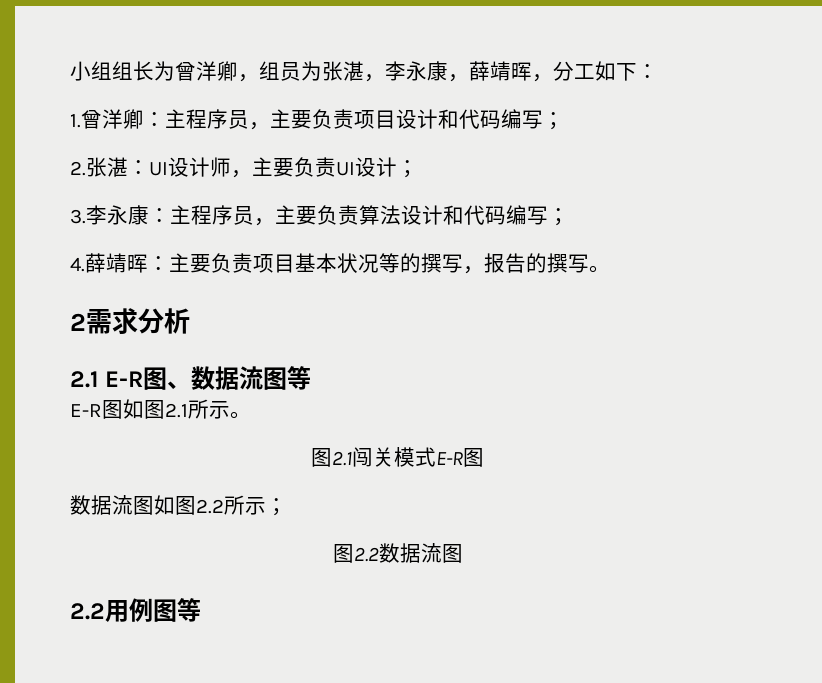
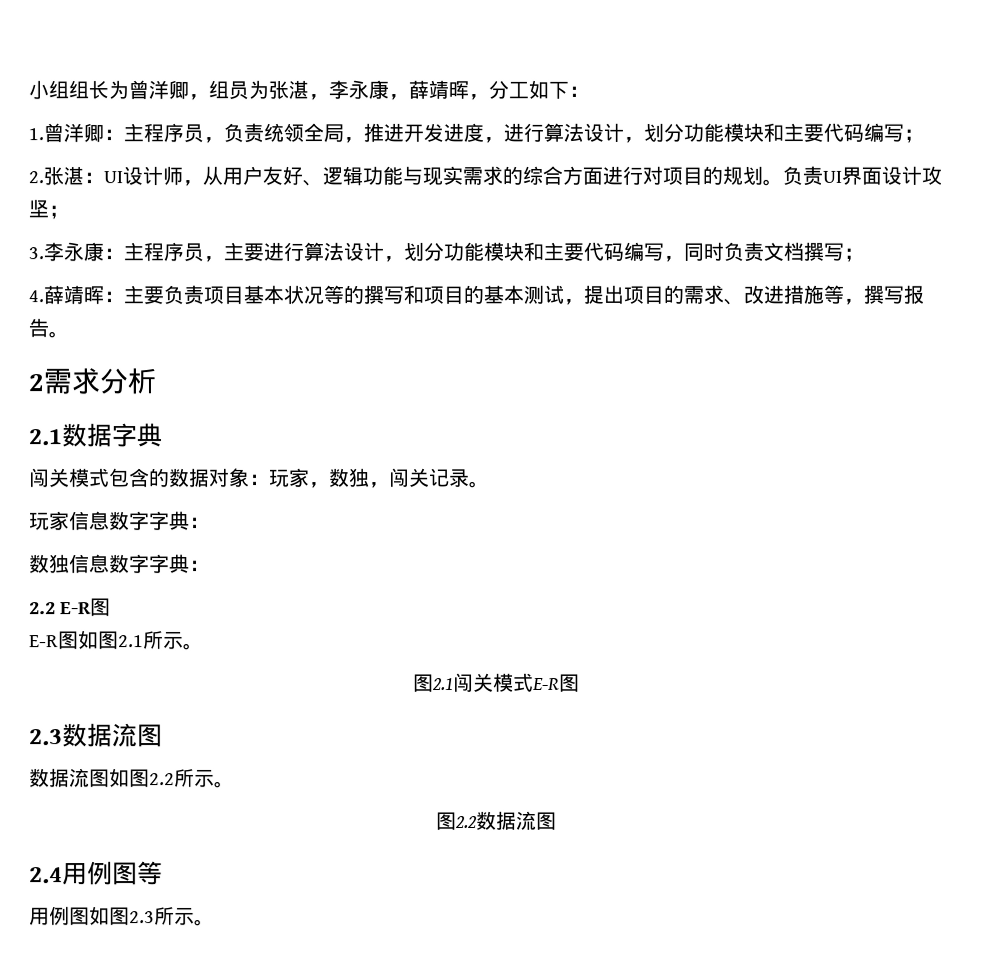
- 1.曾洋卿：主程序员，主要负责项目设计和代码编写；
+ 1.曾洋卿：主程序员，负责统领全局，推进开发进度，进行算法设计，划分功能模块和主要代码编写；
- 2.张湛：UI设计师，主要负责UI设计；
+ 2.张湛：UI设计师，从用户友好、逻辑功能与现实需求的综合方面进行对项目的规划。负责UI界面设计攻坚；
- 3.李永康：主程序员，主要负责算法设计和代码编写；
+ 3.李永康：主程序员，主要进行算法设计，划分功能模块和主要代码编写，同时负责文档撰写；
- 4.薛靖晖：主要负责项目基本状况等的撰写，报告的撰写。
+ 4.薛靖晖：主要负责项目基本状况等的撰写和项目的基本测试，提出项目的需求、改进措施等，撰写报告。
- 2.1 E-R图、数据流图等
+ 2.1数据字典
+ 闯关模式包含的数据对象：玩家，数独，闯关记录。
+ 玩家信息数字字典：
+ 数独信息数字字典：
+ 2.2 E-R图
+ 2.3数据流图
- 数据流图如图2.2所示；
+ 数据流图如图2.2所示。
- 2.2用例图等
+ 2.4用例图等
+ 用例图如图2.3所示。

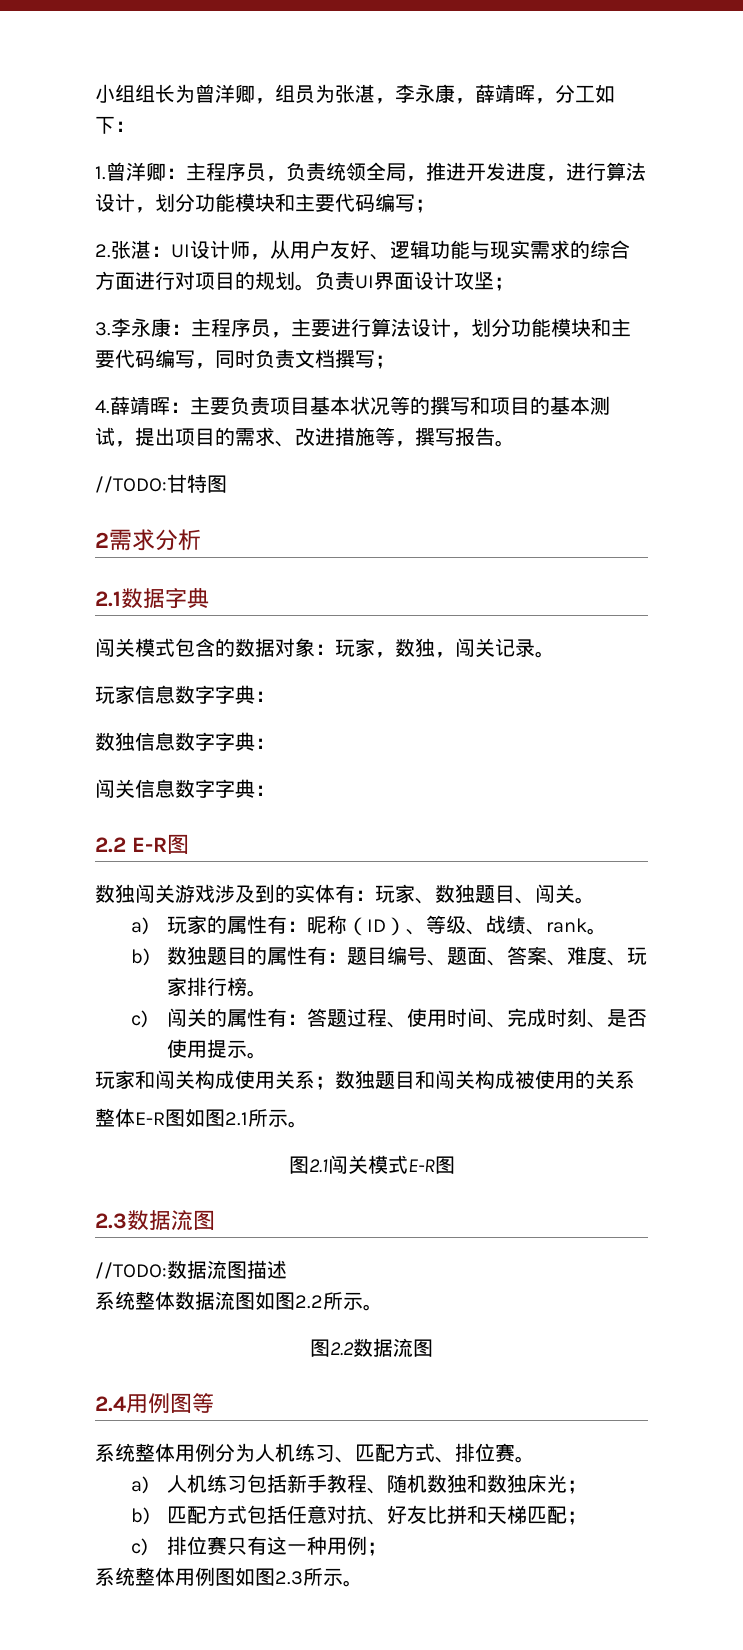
+ //TODO:甘特图
+ 闯关信息数字字典：
  2.2 E-R图
- E-R图如图2.1所示。
+ 数独闯关游戏涉及到的实体有：玩家、数独题目、闯关。
+ a)玩家的属性有：昵称（ID）、等级、战绩、rank。
+ b)数独题目的属性有：题目编号、题面、答案、难度、玩家排行榜。
+ c)闯关的属性有：答题过程、使用时间、完成时刻、是否使用提示。
+ 玩家和闯关构成使用关系；数独题目和闯关构成被使用的关系
+ 整体E-R图如图2.1所示。
- 数据流图如图2.2所示。
+ //TODO:数据流图描述
+ 系统整体数据流图如图2.2所示。
- 用例图如图2.3所示。
+ 系统整体用例分为人机练习、匹配方式、排位赛。
+ a)人机练习包括新手教程、随机数独和数独床光；
+ b)匹配方式包括任意对抗、好友比拼和天梯匹配；
+ c)排位赛只有这一种用例；
+ 系统整体用例图如图2.3所示。

